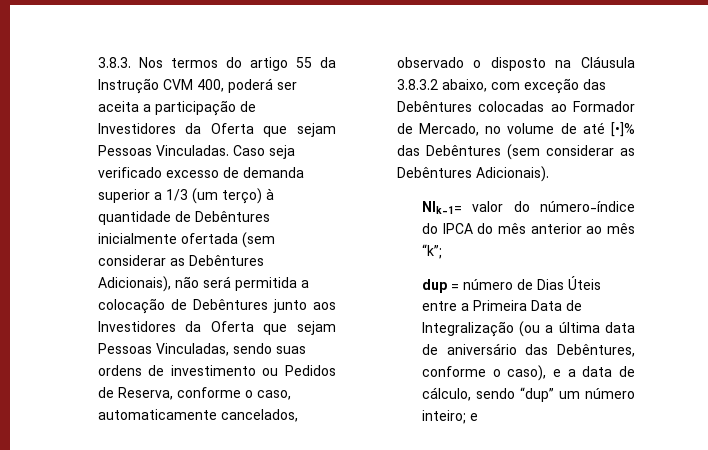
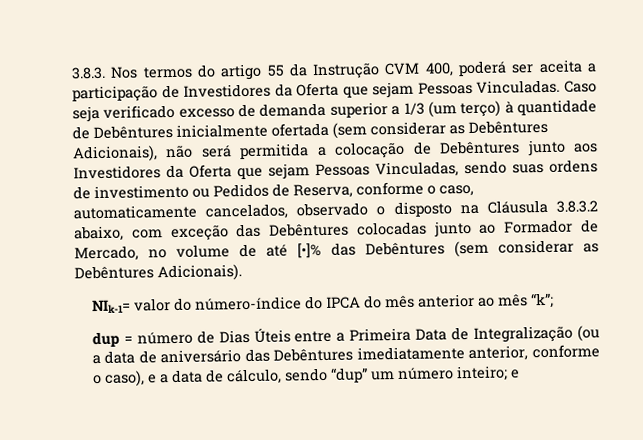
- Caso seja verificado excesso de demanda superior a 1/3 (um terço) à quantidade de Debêntures inicialmente ofertada (sem considerar as Debêntures Adicionais), não será permitida a colocação de Debêntures junto aos Investidores da Oferta que sejam Pessoas Vinculadas, sendo suas ordens de investimento ou Pedidos de Reserva, conforme o caso, automaticamente cancelados, observado o disposto na Cláusula 3.8.3.2 abaixo, com exceção das Debêntures colocadas ao Formador de Mercado, no volume de até [•]% das Debêntures (sem considerar as Debêntures Adicionais).
+ Caso seja verificado excesso de demanda superior a 1/3 (um terço) à quantidade de Debêntures inicialmente ofertada (sem considerar as Debêntures Adicionais), não será permitida a colocação de Debêntures junto aos Investidores da Oferta que sejam Pessoas Vinculadas, sendo suas ordens de investimento ou Pedidos de Reserva, conforme o caso, automaticamente cancelados, observado o disposto na Cláusula 3.8.3.2 abaixo, com exceção das Debêntures colocadas junto ao Formador de Mercado, no volume de até [•]% das Debêntures (sem considerar as Debêntures Adicionais).
- dup = número de Dias Úteis entre a Primeira Data de Integralização (ou a última data de aniversário das Debêntures, conforme o caso), e a data de cálculo, sendo “dup” um número inteiro; e
+ dup = número de Dias Úteis entre a Primeira Data de Integralização (ou a data de aniversário das Debêntures imediatamente anterior, conforme o caso), e a data de cálculo, sendo “dup” um número inteiro; e

